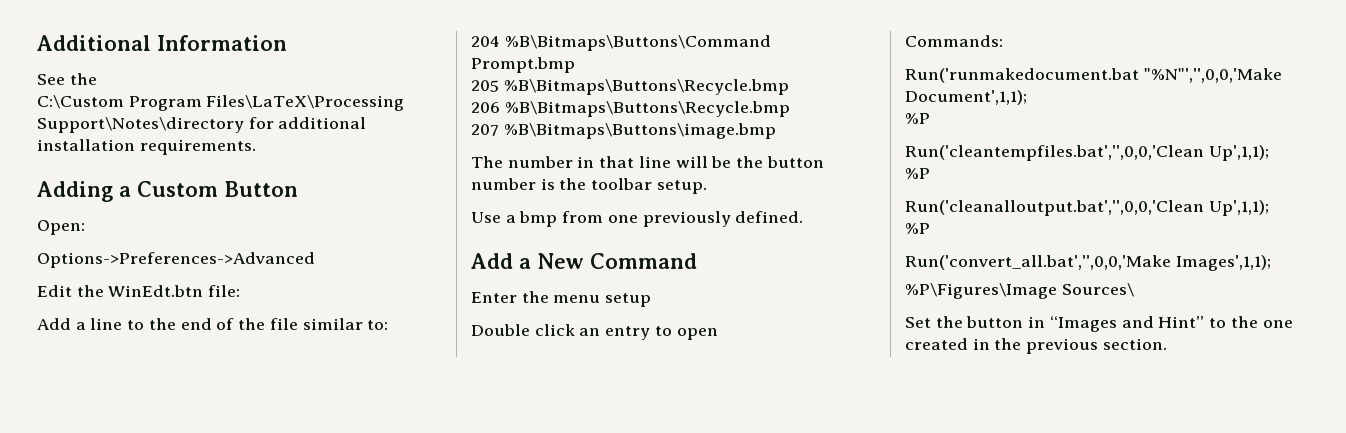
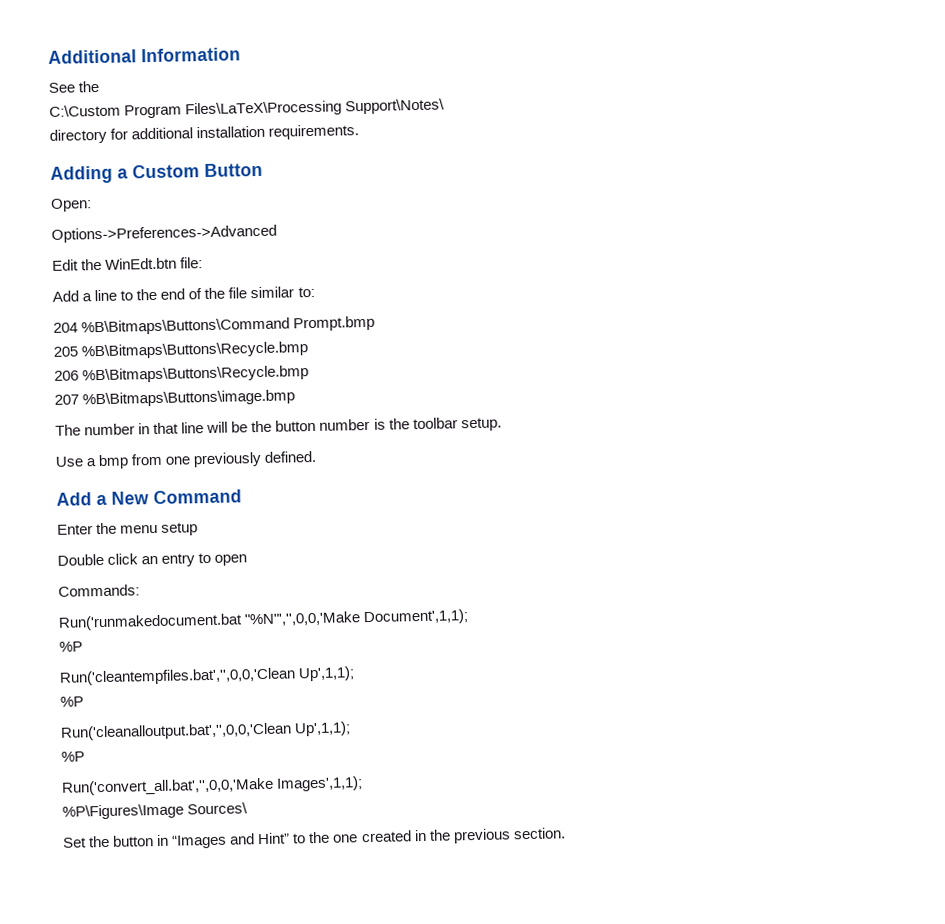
- C:\Custom Program Files\LaTeX\Processing Support\Notes\directory for additional installation requirements.
+ C:\Custom Program Files\LaTeX\Processing Support\Notes\
+ directory for additional installation requirements.

